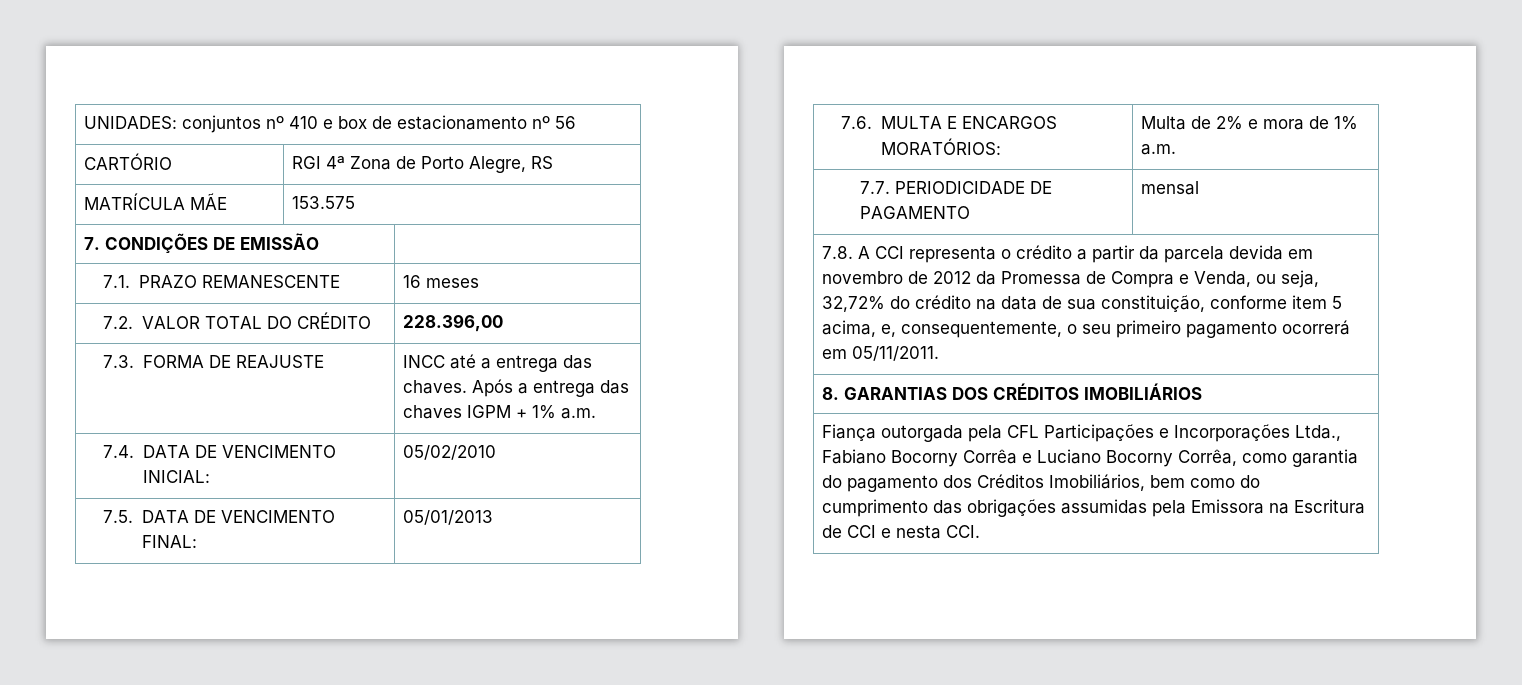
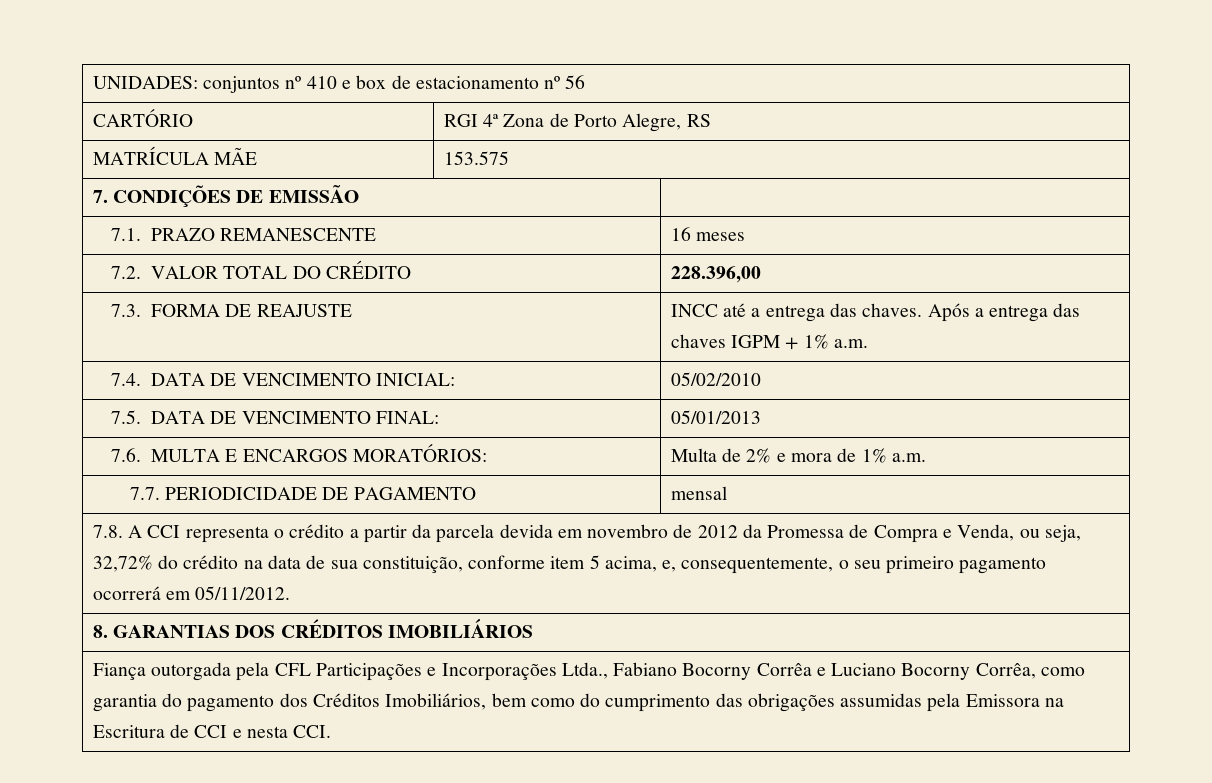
- 7.8. A CCI representa o crédito a partir da parcela devida em novembro de 2012 da Promessa de Compra e Venda, ou seja, 32,72% do crédito na data de sua constituição, conforme item 5 acima, e, consequentemente, o seu primeiro pagamento ocorrerá em 05/11/2011.
+ 7.8. A CCI representa o crédito a partir da parcela devida em novembro de 2012 da Promessa de Compra e Venda, ou seja, 32,72% do crédito na data de sua constituição, conforme item 5 acima, e, consequentemente, o seu primeiro pagamento ocorrerá em 05/11/2012.

